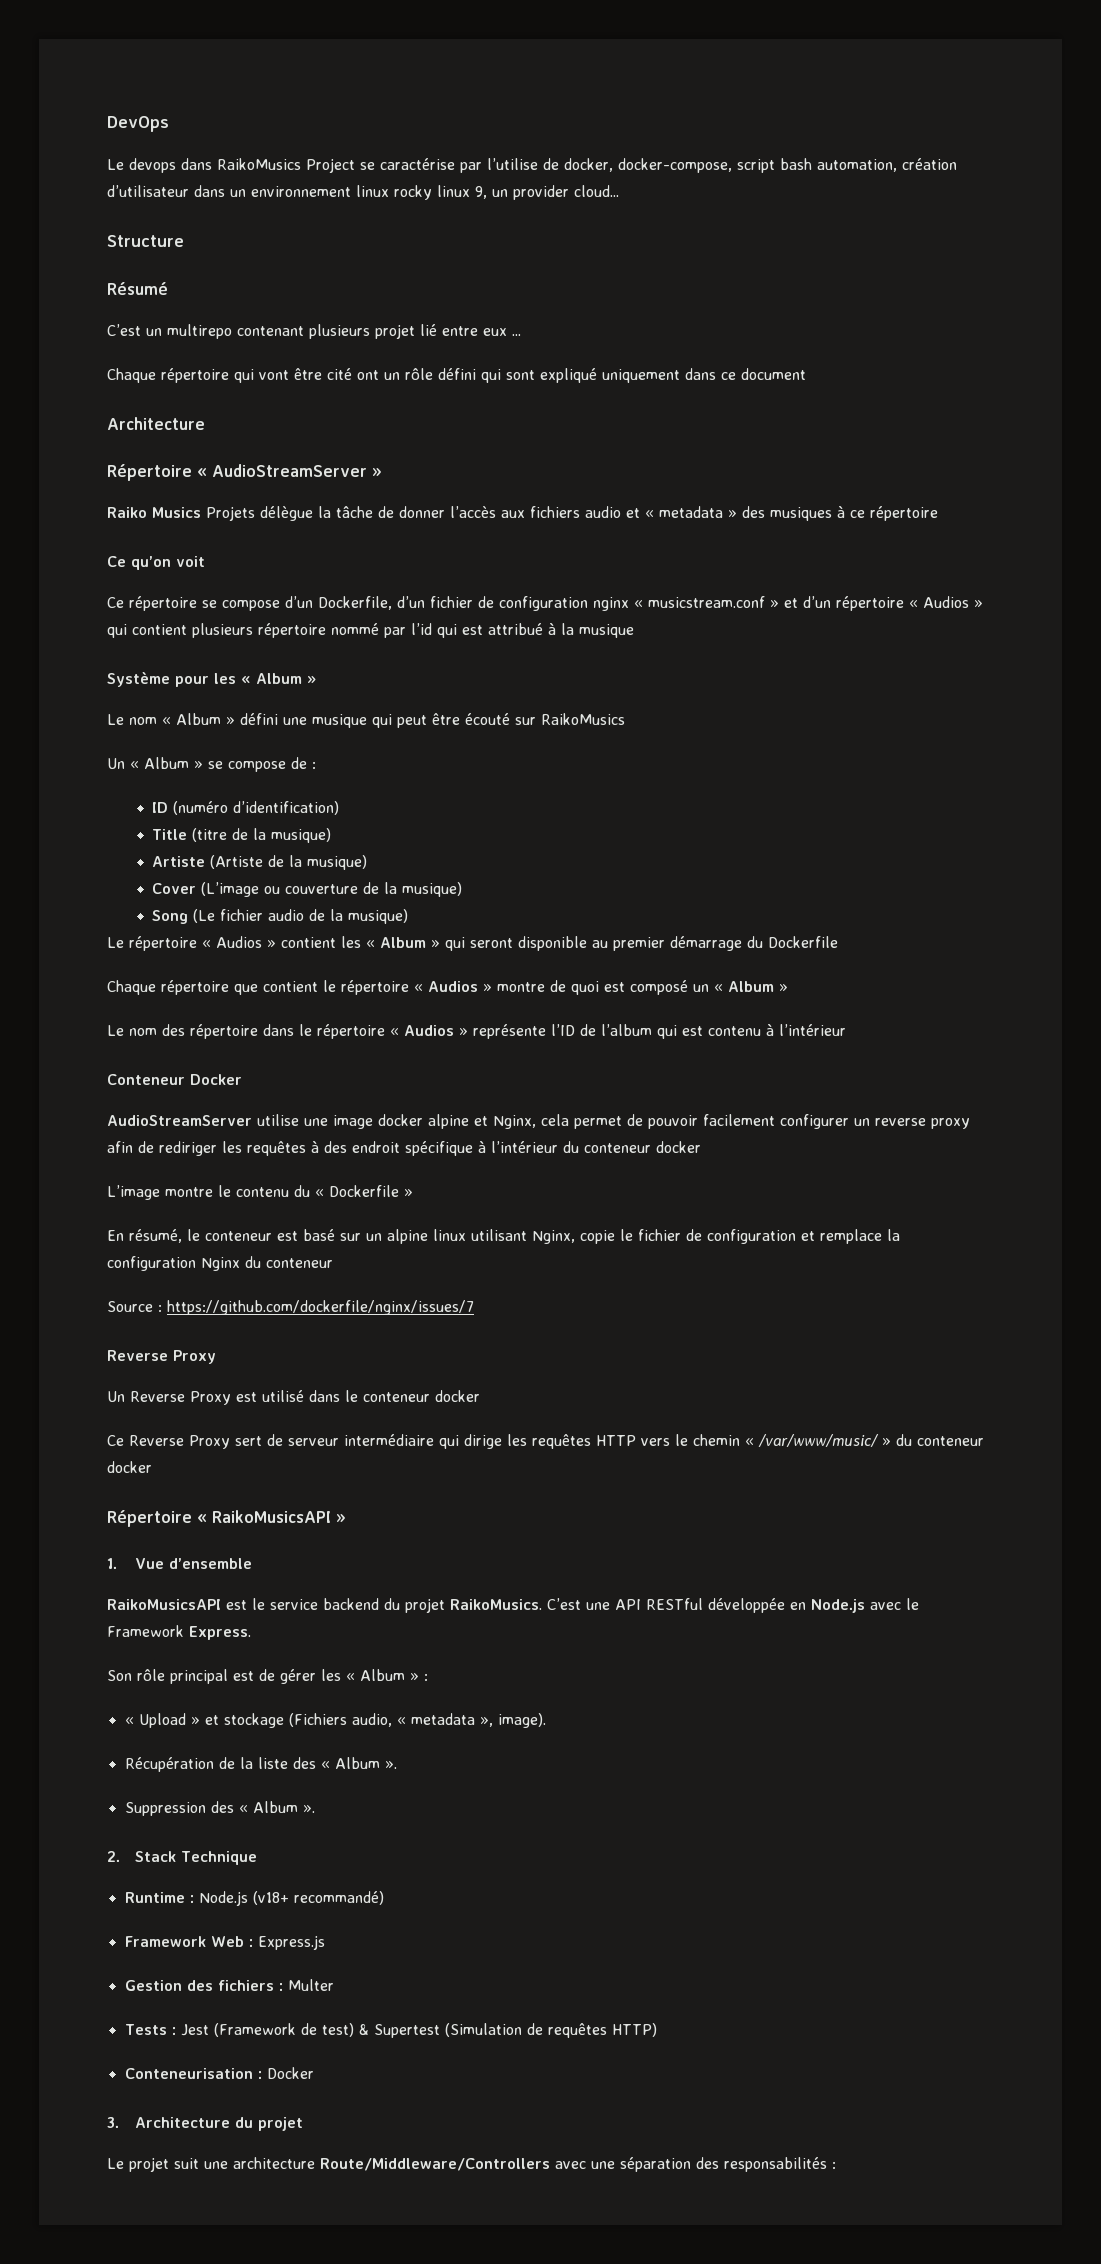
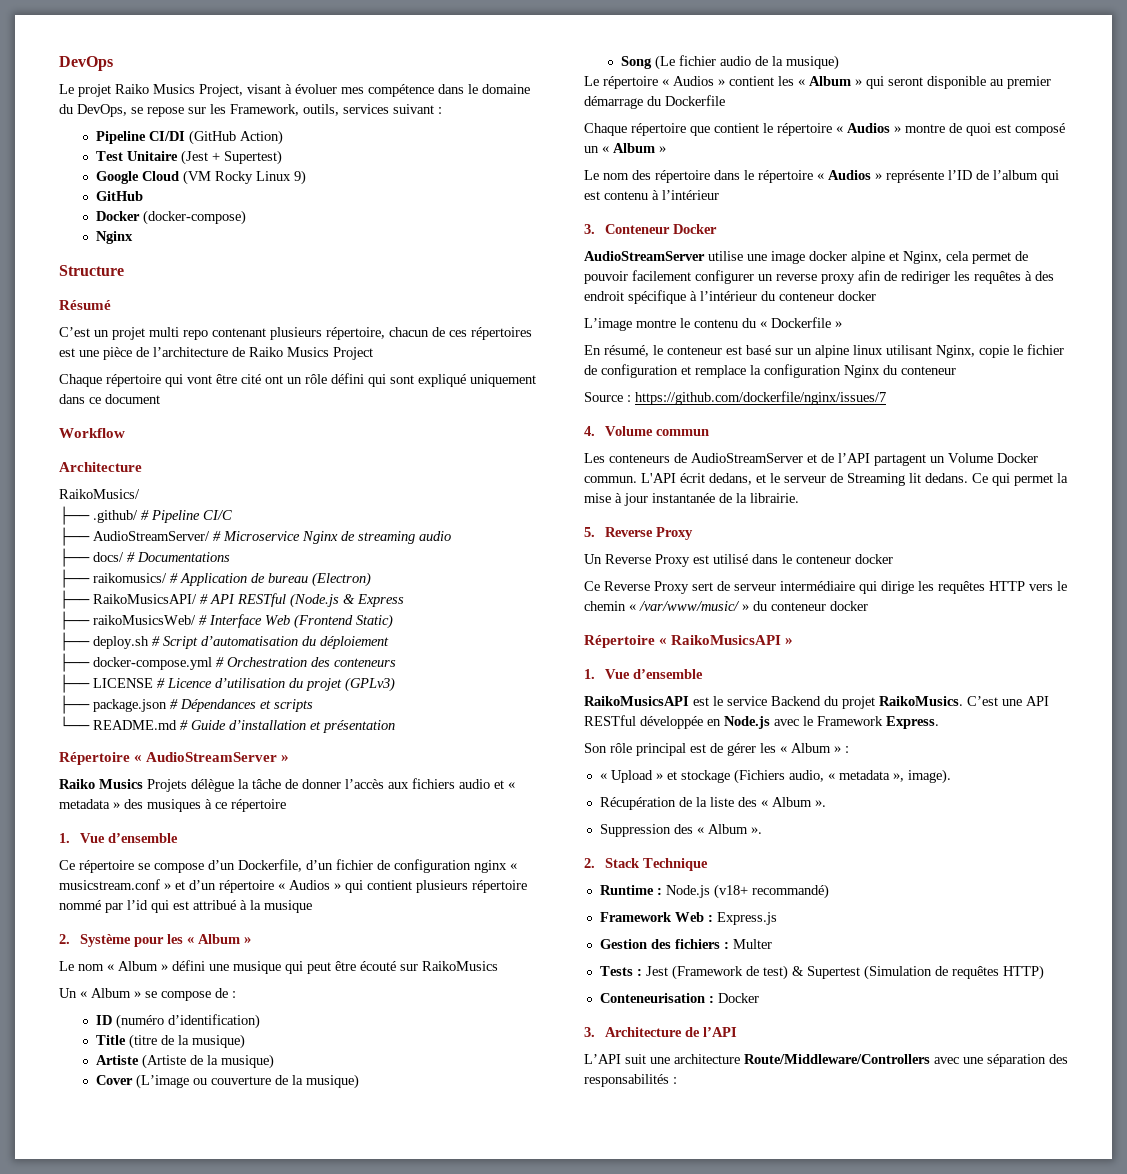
- Le devops dans RaikoMusics Project se caractérise par l’utilise de docker, docker-compose, script bash automation, création d’utilisateur dans un environnement linux rocky linux 9, un provider cloud...
+ Le projet Raiko Musics Project, visant à évoluer mes compétence dans le domaine du DevOps, se repose sur les Framework, outils, services suivant :
+ Pipeline CI/DI (GitHub Action)
+ Test Unitaire (Jest + Supertest)
+ Google Cloud (VM Rocky Linux 9)
+ GitHub
+ Docker (docker-compose)
+ Nginx
  Structure
  Résumé
- C’est un multirepo contenant plusieurs projet lié entre eux ...
+ C’est un projet multi repo contenant plusieurs répertoire, chacun de ces répertoires est une pièce de l’architecture de Raiko Musics Project
  Chaque répertoire qui vont être cité ont un rôle défini qui sont expliqué uniquement dans ce document
+ Workflow
  Architecture
+ RaikoMusics/
+ ├── .github/ # Pipeline CI/C
+ ├── AudioStreamServer/ # Microservice Nginx de streaming audio
+ ├── docs/ # Documentations
+ ├── raikomusics/ # Application de bureau (Electron)
+ ├── RaikoMusicsAPI/ # API RESTful (Node.js & Express
+ ├── raikoMusicsWeb/ # Interface Web (Frontend Static)
+ ├── deploy.sh # Script d’automatisation du déploiement
+ ├── docker-compose.yml # Orchestration des conteneurs
+ ├── LICENSE # Licence d’utilisation du projet (GPLv3)
+ ├── package.json # Dépendances et scripts
+ └── README.md # Guide d’installation et présentation
  Raiko Musics Projets délègue la tâche de donner l’accès aux fichiers audio et « metadata » des musiques à ce répertoire
- Ce qu’on voit
+ 1. Vue d’ensemble
- Système pour les « Album »
+ 2. Système pour les « Album »
- Conteneur Docker
+ 3. Conteneur Docker
  Source : https://github.com/dockerfile/nginx/issues/7
- Reverse Proxy
+ 4. Volume commun
+ Les conteneurs de AudioStreamServer et de l’API partagent un Volume Docker commun. L'API écrit dedans, et le serveur de Streaming lit dedans. Ce qui permet la mise à jour instantanée de la librairie.
+ 5. Reverse Proxy
- RaikoMusicsAPI est le service backend du projet RaikoMusics.
+ RaikoMusicsAPI est le service Backend du projet RaikoMusics.
- 3. Architecture du projet
- Le projet suit une architecture Route/Middleware/Controllers avec une séparation des responsabilités :
+ 3. Architecture de l’API
+ L’API suit une architecture Route/Middleware/Controllers avec une séparation des responsabilités :

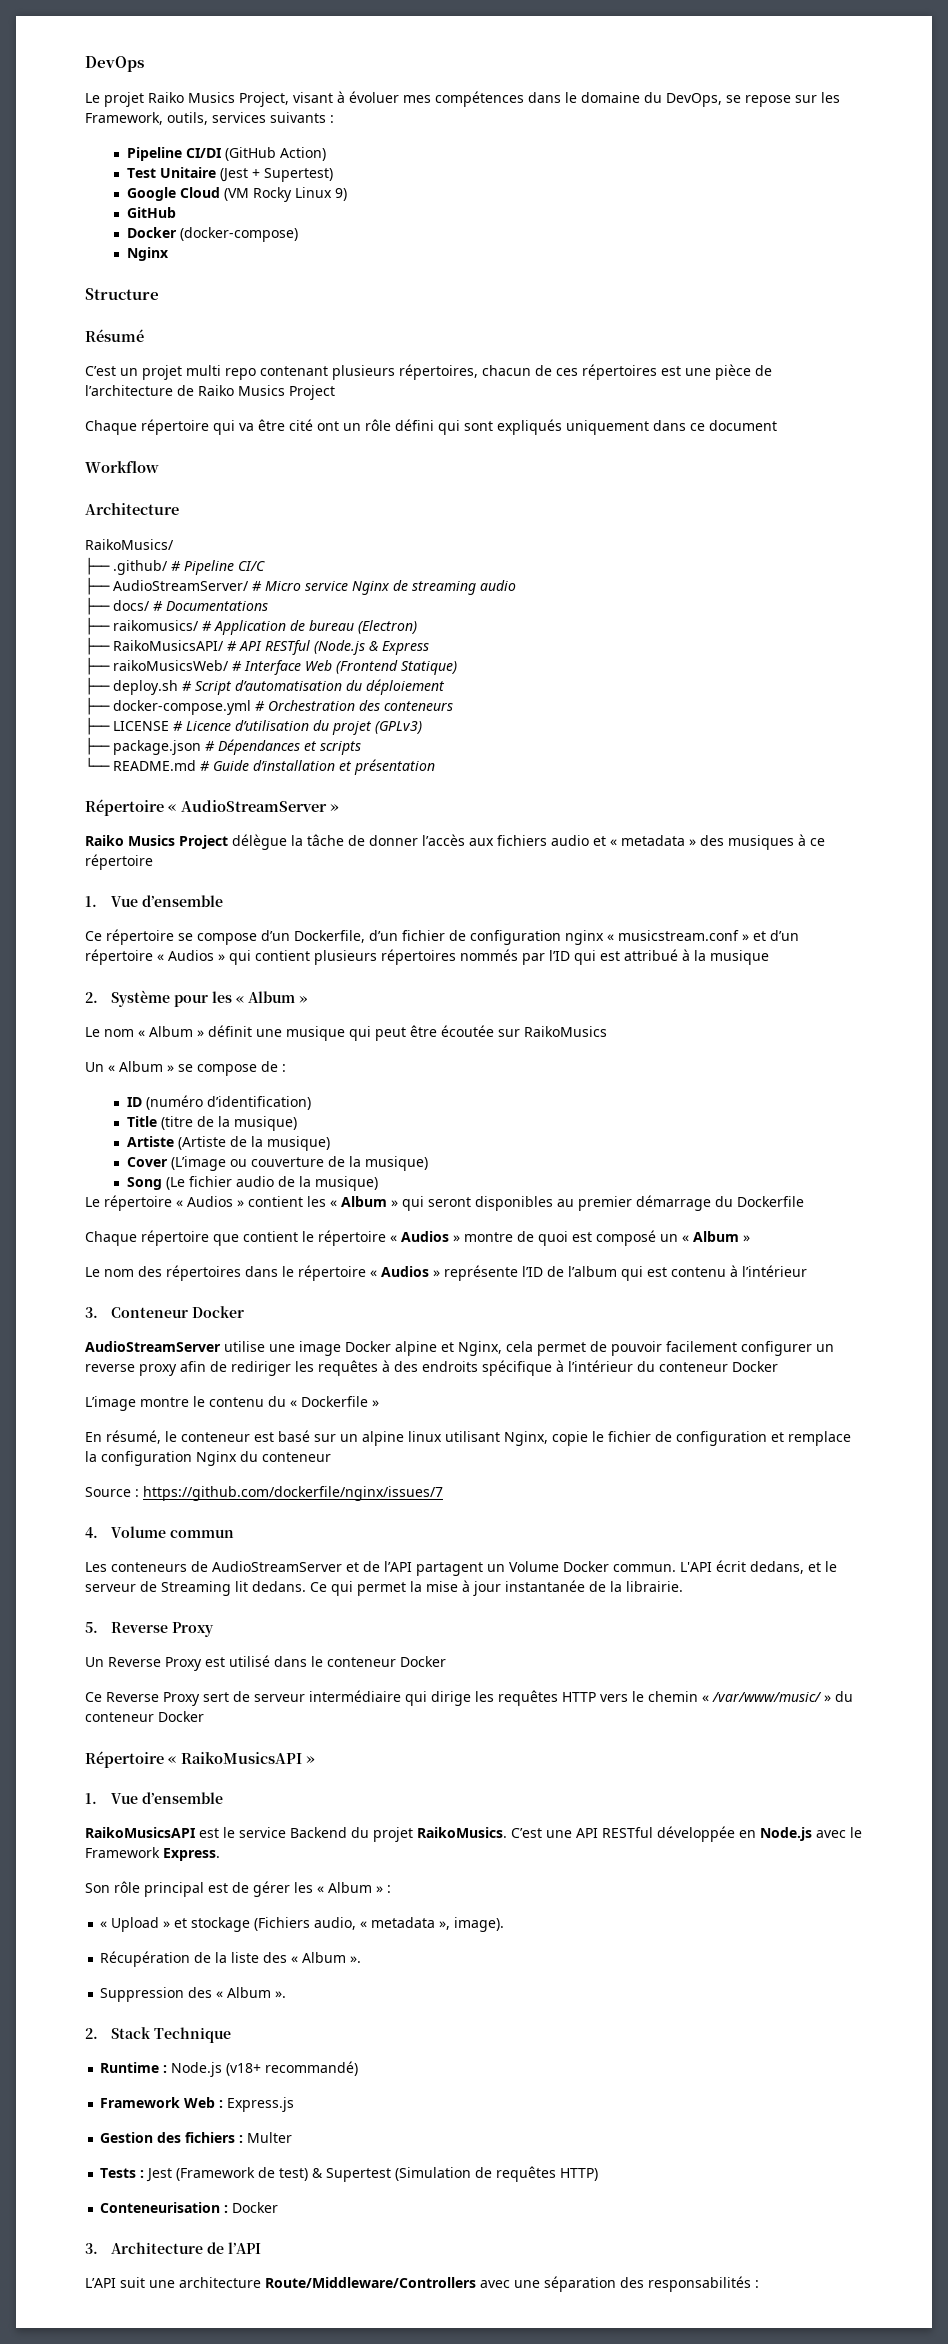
- Le projet Raiko Musics Project, visant à évoluer mes compétence dans le domaine du DevOps, se repose sur les Framework, outils, services suivant :
+ Le projet Raiko Musics Project, visant à évoluer mes compétences dans le domaine du DevOps, se repose sur les Framework, outils, services suivants :
- C’est un projet multi repo contenant plusieurs répertoire, chacun de ces répertoires est une pièce de l’architecture de Raiko Musics Project
+ C’est un projet multi repo contenant plusieurs répertoires, chacun de ces répertoires est une pièce de l’architecture de Raiko Musics Project
- Chaque répertoire qui vont être cité ont un rôle défini qui sont expliqué uniquement dans ce document
+ Chaque répertoire qui va être cité ont un rôle défini qui sont expliqués uniquement dans ce document
- ├── AudioStreamServer/ # Microservice Nginx de streaming audio
+ ├── AudioStreamServer/ # Micro service Nginx de streaming audio
- ├── raikoMusicsWeb/ # Interface Web (Frontend Static)
+ ├── raikoMusicsWeb/ # Interface Web (Frontend Statique)
- Raiko Musics Projets délègue la tâche de donner l’accès aux fichiers audio et « metadata » des musiques à ce répertoire
+ Raiko Musics Project délègue la tâche de donner l’accès aux fichiers audio et « metadata » des musiques à ce répertoire
- Ce répertoire se compose d’un Dockerfile, d’un fichier de configuration nginx « musicstream.conf » et d’un répertoire « Audios » qui contient plusieurs répertoire nommé par l’id qui est attribué à la musique
+ Ce répertoire se compose d’un Dockerfile, d’un fichier de configuration nginx « musicstream.conf » et d’un répertoire « Audios » qui contient plusieurs répertoires nommés par l’ID qui est attribué à la musique
- Le nom « Album » défini une musique qui peut être écouté sur RaikoMusics
+ Le nom « Album » définit une musique qui peut être écoutée sur RaikoMusics
- Le répertoire « Audios » contient les « Album » qui seront disponible au premier démarrage du Dockerfile
+ Le répertoire « Audios » contient les « Album » qui seront disponibles au premier démarrage du Dockerfile
- Le nom des répertoire dans le répertoire « Audios » représente l’ID de l’album qui est contenu à l’intérieur
+ Le nom des répertoires dans le répertoire « Audios » représente l’ID de l’album qui est contenu à l’intérieur
- AudioStreamServer utilise une image docker alpine et Nginx, cela permet de pouvoir facilement configurer un reverse proxy afin de rediriger les requêtes à des endroit spécifique à l’intérieur du conteneur docker
+ AudioStreamServer utilise une image Docker alpine et Nginx, cela permet de pouvoir facilement configurer un reverse proxy afin de rediriger les requêtes à des endroits spécifique à l’intérieur du conteneur Docker
- Un Reverse Proxy est utilisé dans le conteneur docker
+ Un Reverse Proxy est utilisé dans le conteneur Docker
- Ce Reverse Proxy sert de serveur intermédiaire qui dirige les requêtes HTTP vers le chemin « /var/www/music/ » du conteneur docker
+ Ce Reverse Proxy sert de serveur intermédiaire qui dirige les requêtes HTTP vers le chemin « /var/www/music/ » du conteneur Docker

